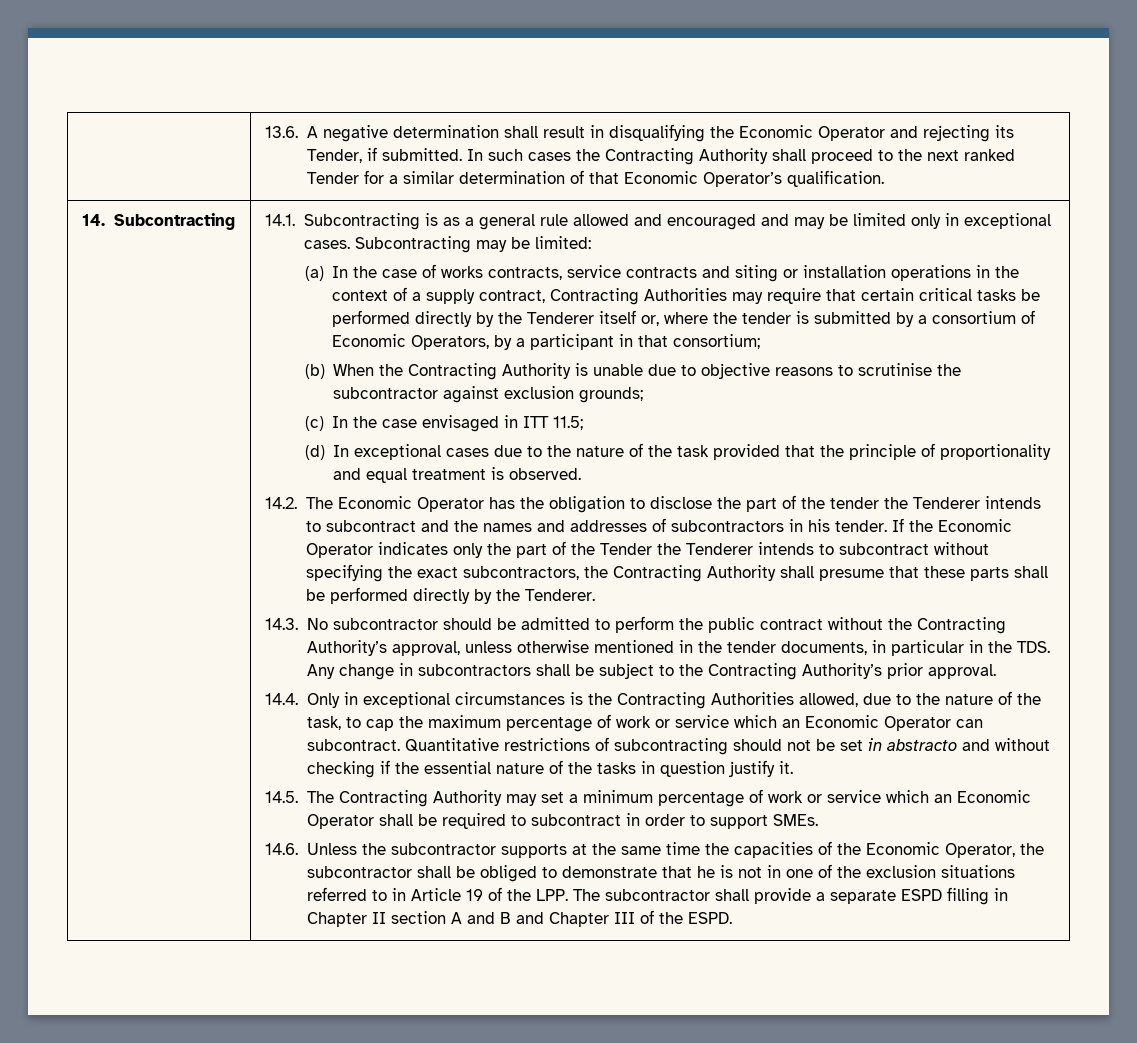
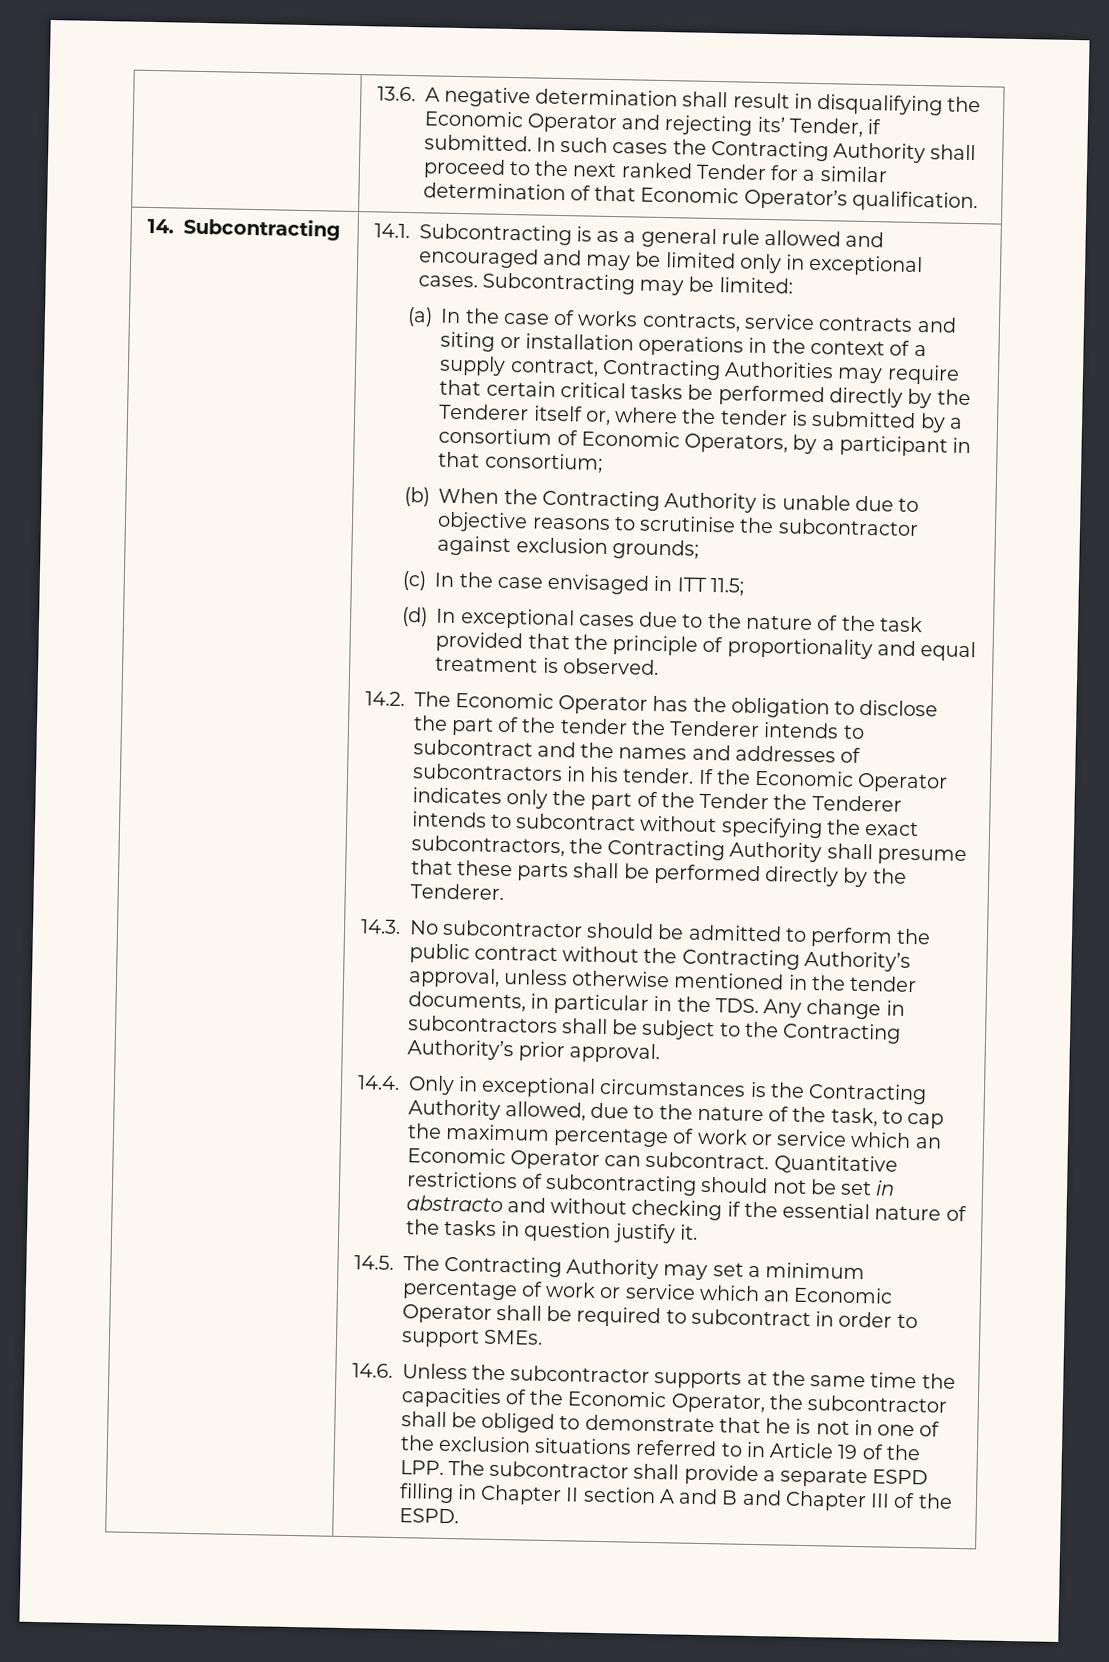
- | 13.6. A negative determination shall result in disqualifying the Economic Operator and rejecting its Tender, if submitted. In such cases the Contracting Authority shall proceed to the next ranked Tender for a similar determination of that Economic Operator’s qualification.
+ | 13.6. A negative determination shall result in disqualifying the Economic Operator and rejecting its’ Tender, if submitted. In such cases the Contracting Authority shall proceed to the next ranked Tender for a similar determination of that Economic Operator’s qualification.
- 14.4. Only in exceptional circumstances is the Contracting Authorities allowed, due to the nature of the task, to cap the maximum percentage of work or service which an Economic Operator can subcontract.
+ 14.4. Only in exceptional circumstances is the Contracting Authority allowed, due to the nature of the task, to cap the maximum percentage of work or service which an Economic Operator can subcontract.

